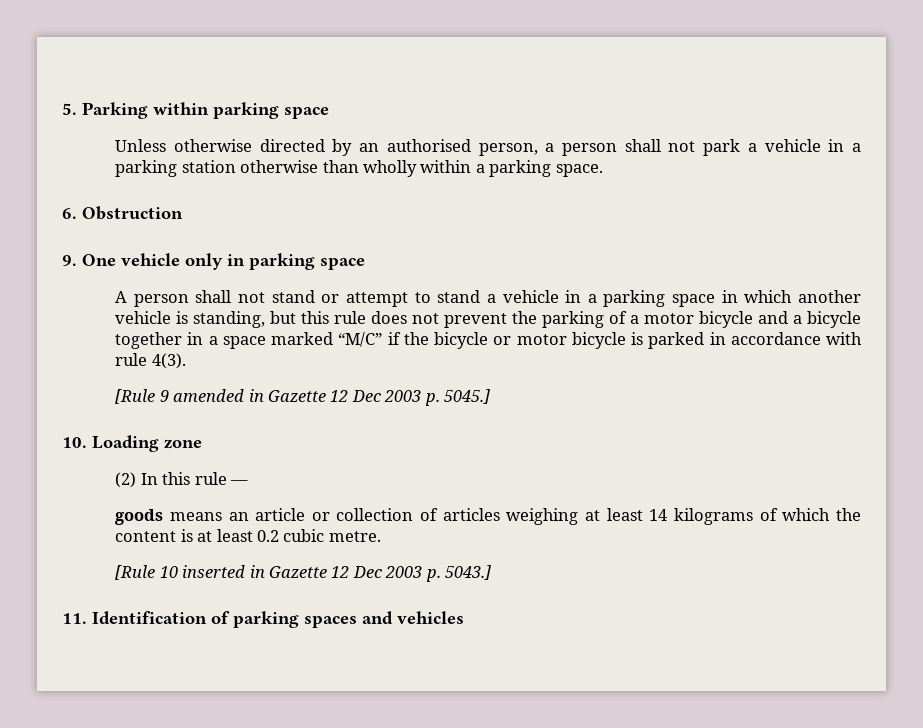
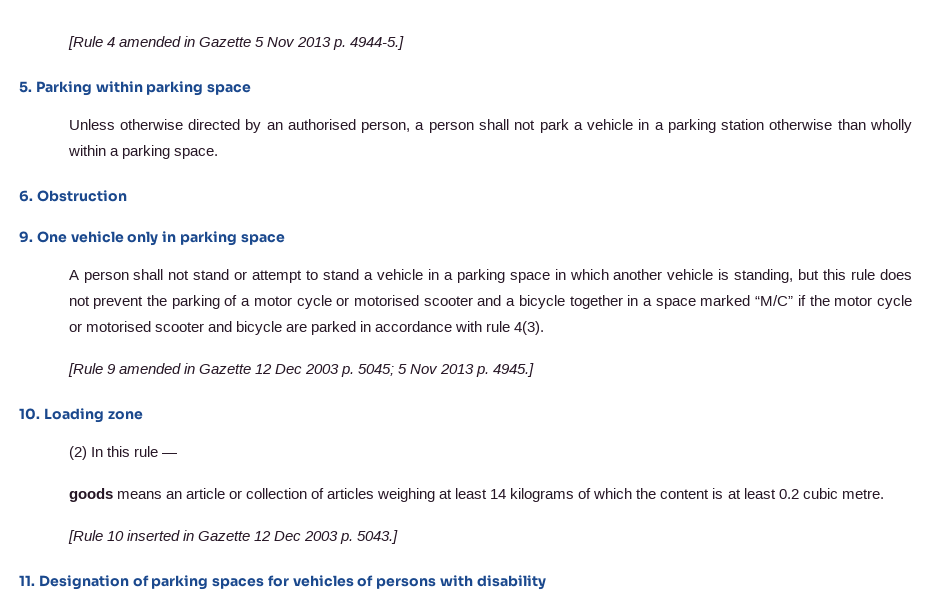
+ [Rule 4 amended in Gazette 5 Nov 2013 p. 4944-5.]
- A person shall not stand or attempt to stand a vehicle in a parking space in which another vehicle is standing, but this rule does not prevent the parking of a motor bicycle and a bicycle together in a space marked “M/C” if the bicycle or motor bicycle is parked in accordance with rule 4(3).
+ A person shall not stand or attempt to stand a vehicle in a parking space in which another vehicle is standing, but this rule does not prevent the parking of a motor cycle or motorised scooter and a bicycle together in a space marked “M/C” if the motor cycle or motorised scooter and bicycle are parked in accordance with rule 4(3).
- [Rule 9 amended in Gazette 12 Dec 2003 p. 5045.]
+ [Rule 9 amended in Gazette 12 Dec 2003 p. 5045; 5 Nov 2013 p. 4945.]
- 11. Identification of parking spaces and vehicles
+ 11. Designation of parking spaces for vehicles of persons with disability

